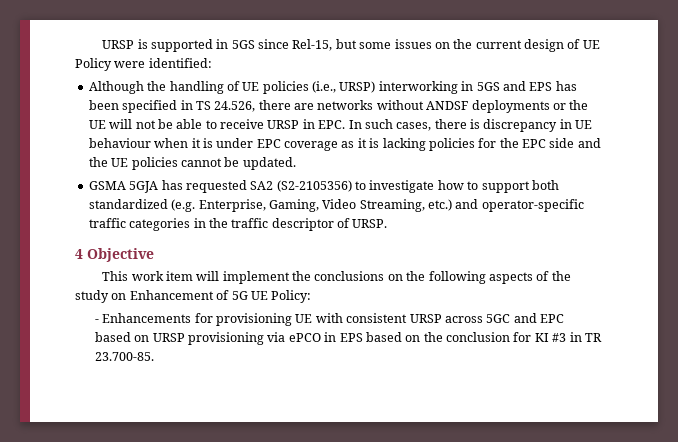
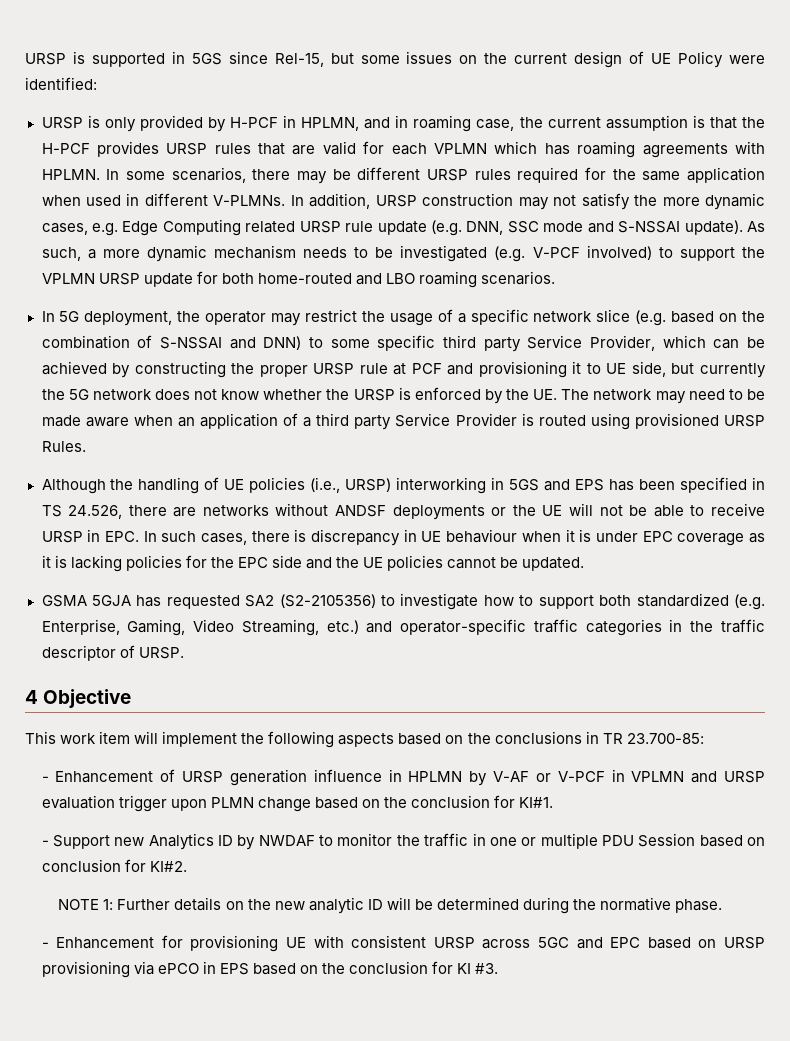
+ URSP is only provided by H-PCF in HPLMN, and in roaming case, the current assumption is that the H-PCF provides URSP rules that are valid for each VPLMN which has roaming agreements with HPLMN. In some scenarios, there may be different URSP rules required for the same application when used in different V-PLMNs. In addition, URSP construction may not satisfy the more dynamic cases, e.g. Edge Computing related URSP rule update (e.g. DNN, SSC mode and S-NSSAI update). As such, a more dynamic mechanism needs to be investigated (e.g. V-PCF involved) to support the VPLMN URSP update for both home-routed and LBO roaming scenarios.
+ In 5G deployment, the operator may restrict the usage of a specific network slice (e.g. based on the combination of S-NSSAI and DNN) to some specific third party Service Provider, which can be achieved by constructing the proper URSP rule at PCF and provisioning it to UE side, but currently the 5G network does not know whether the URSP is enforced by the UE. The network may need to be made aware when an application of a third party Service Provider is routed using provisioned URSP Rules.
- This work item will implement the conclusions on the following aspects of the study on Enhancement of 5G UE Policy:
- - Enhancements for provisioning UE with consistent URSP across 5GC and EPC based on URSP provisioning via ePCO in EPS based on the conclusion for KI #3 in TR 23.700-85.
+ This work item will implement the following aspects based on the conclusions in TR 23.700-85:
+ - Enhancement of URSP generation influence in HPLMN by V-AF or V-PCF in VPLMN and URSP evaluation trigger upon PLMN change based on the conclusion for KI#1.
+ - Support new Analytics ID by NWDAF to monitor the traffic in one or multiple PDU Session based on conclusion for KI#2.
+ NOTE 1: Further details on the new analytic ID will be determined during the normative phase.
+ - Enhancement for provisioning UE with consistent URSP across 5GC and EPC based on URSP provisioning via ePCO in EPS based on the conclusion for KI #3.

